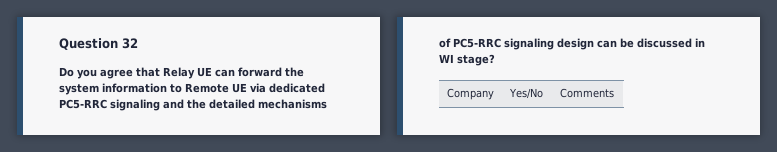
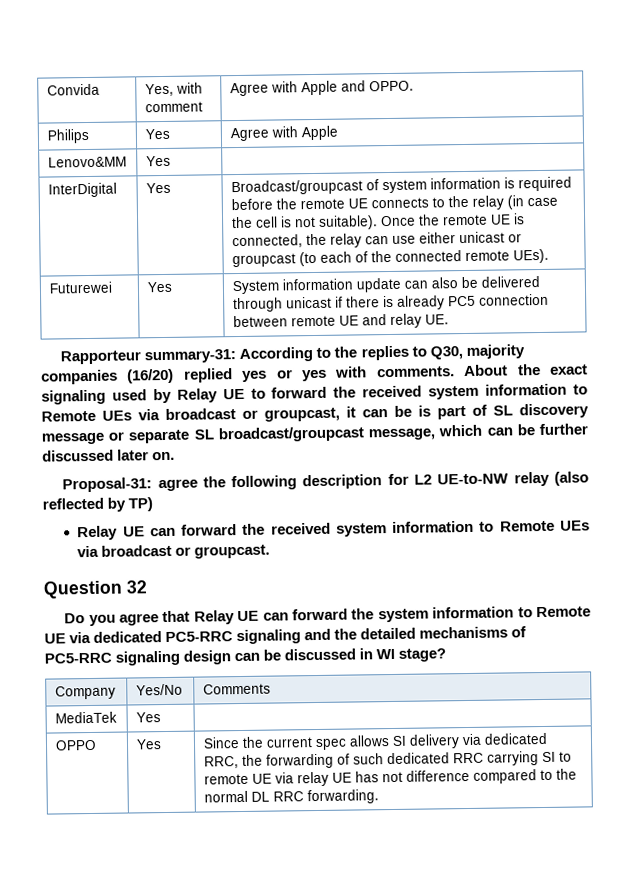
+ Convida | Yes, with comment | Agree with Apple and OPPO.
+ Philips | Yes | Agree with Apple
+ Lenovo&MM | Yes |
+ InterDigital | Yes | Broadcast/groupcast of system information is required before the remote UE connects to the relay (in case the cell is not suitable). Once the remote UE is connected, the relay can use either unicast or groupcast (to each of the connected remote UEs).
+ Futurewei | Yes | System information update can also be delivered through unicast if there is already PC5 connection between remote UE and relay UE.
+ Rapporteur summary-31: According to the replies to Q30, majority companies (16/20) replied yes or yes with comments. About the exact signaling used by Relay UE to forward the received system information to Remote UEs via broadcast or groupcast, it can be is part of SL discovery message or separate SL broadcast/groupcast message, which can be further discussed later on.
+ Proposal-31: agree the following description for L2 UE-to-NW relay (also reflected by TP)
+ Relay UE can forward the received system information to Remote UEs via broadcast or groupcast.
+ MediaTek | Yes |
+ OPPO | Yes | Since the current spec allows SI delivery via dedicated RRC, the forwarding of such dedicated RRC carrying SI to remote UE via relay UE has not difference compared to the normal DL RRC forwarding.

